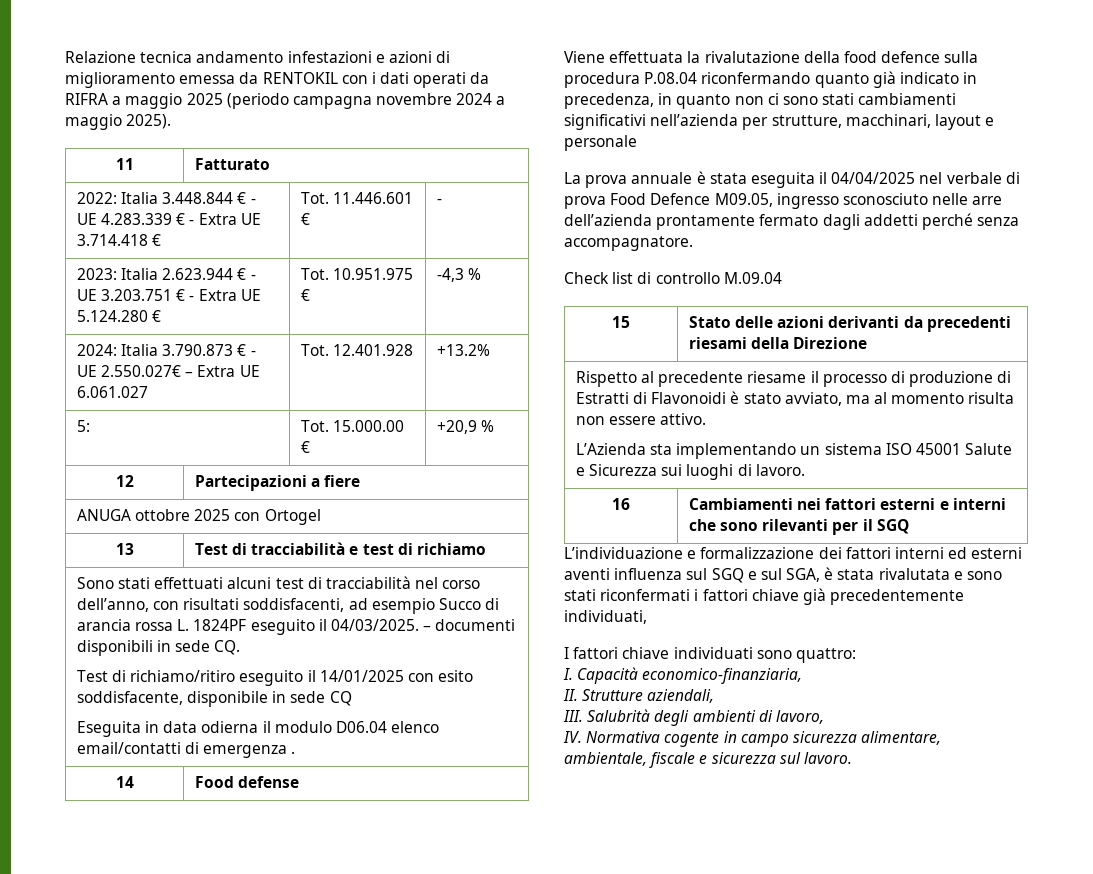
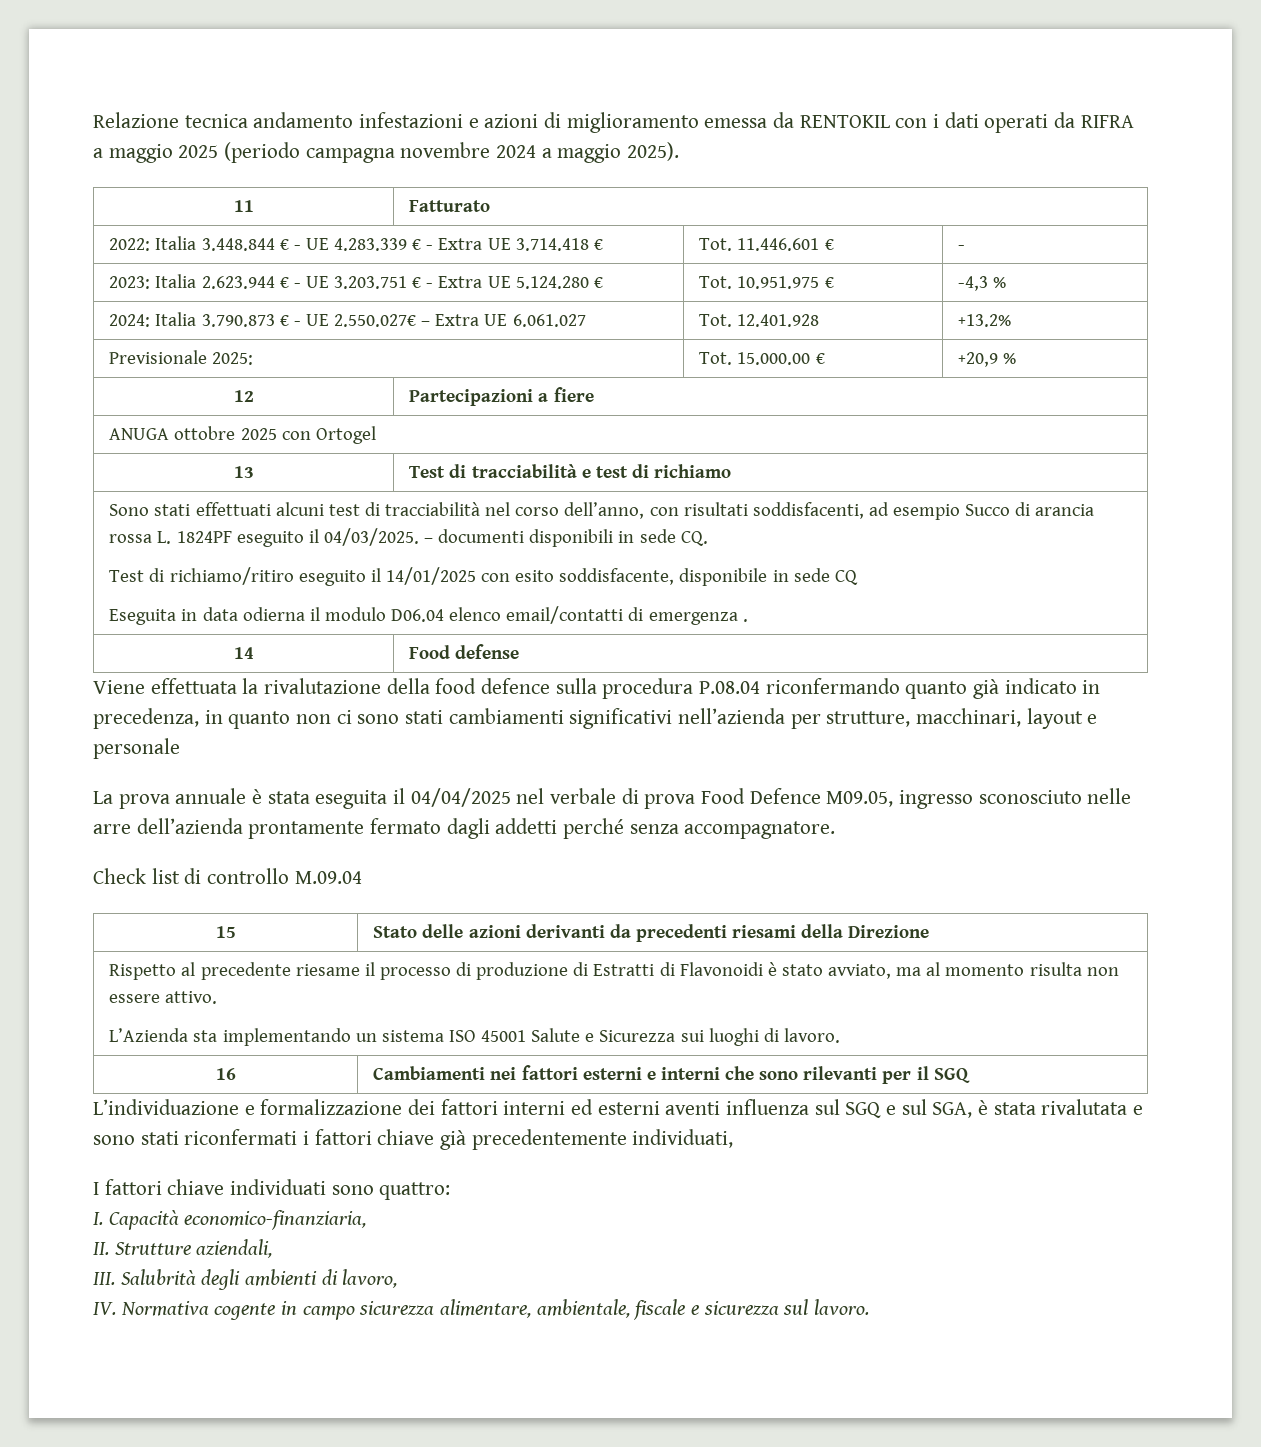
- 5: | Tot. 15.000.00 € | +20,9 %
+ Previsionale 2025: | Tot. 15.000.00 € | +20,9 %

